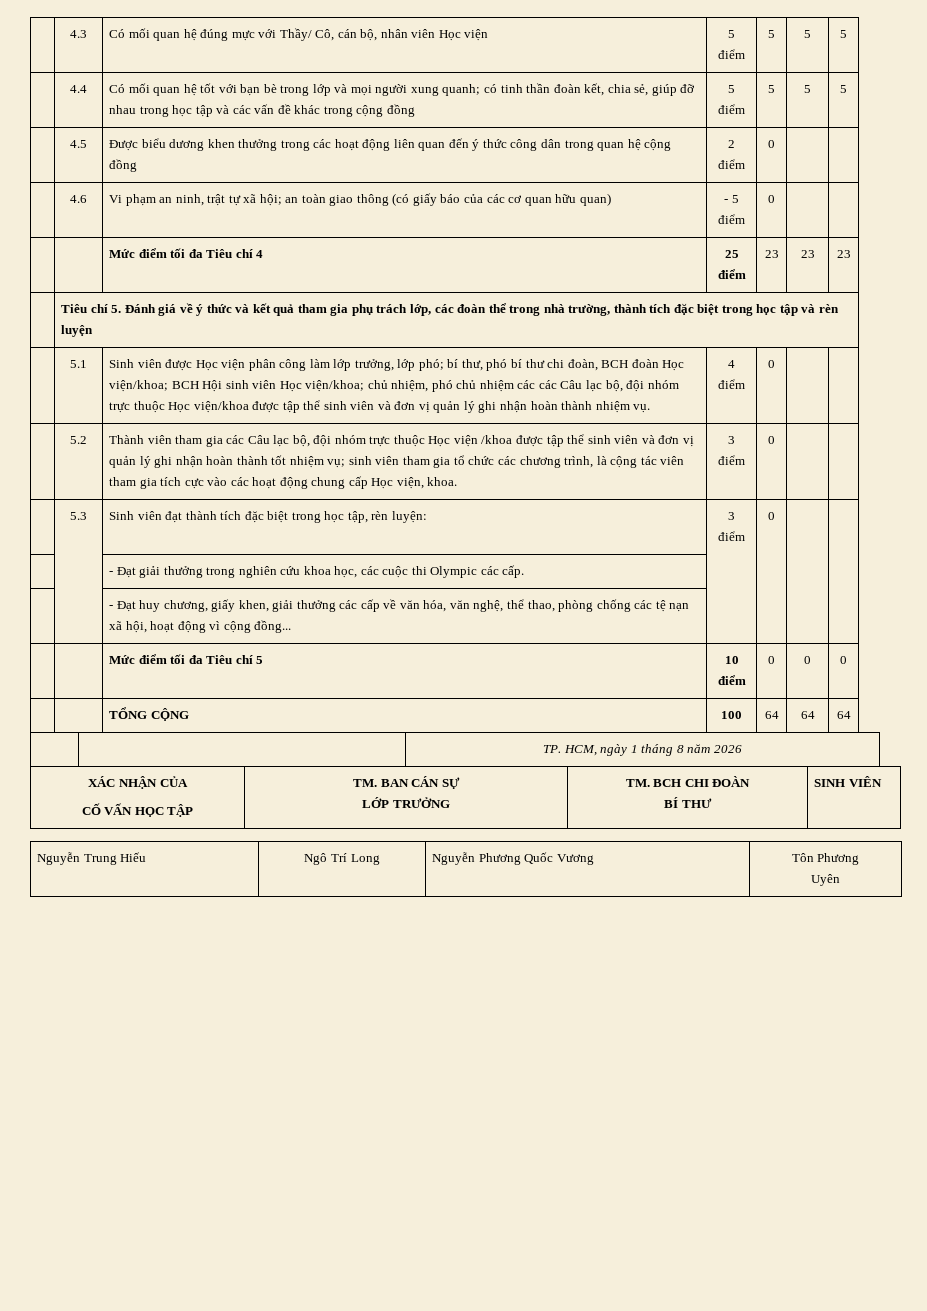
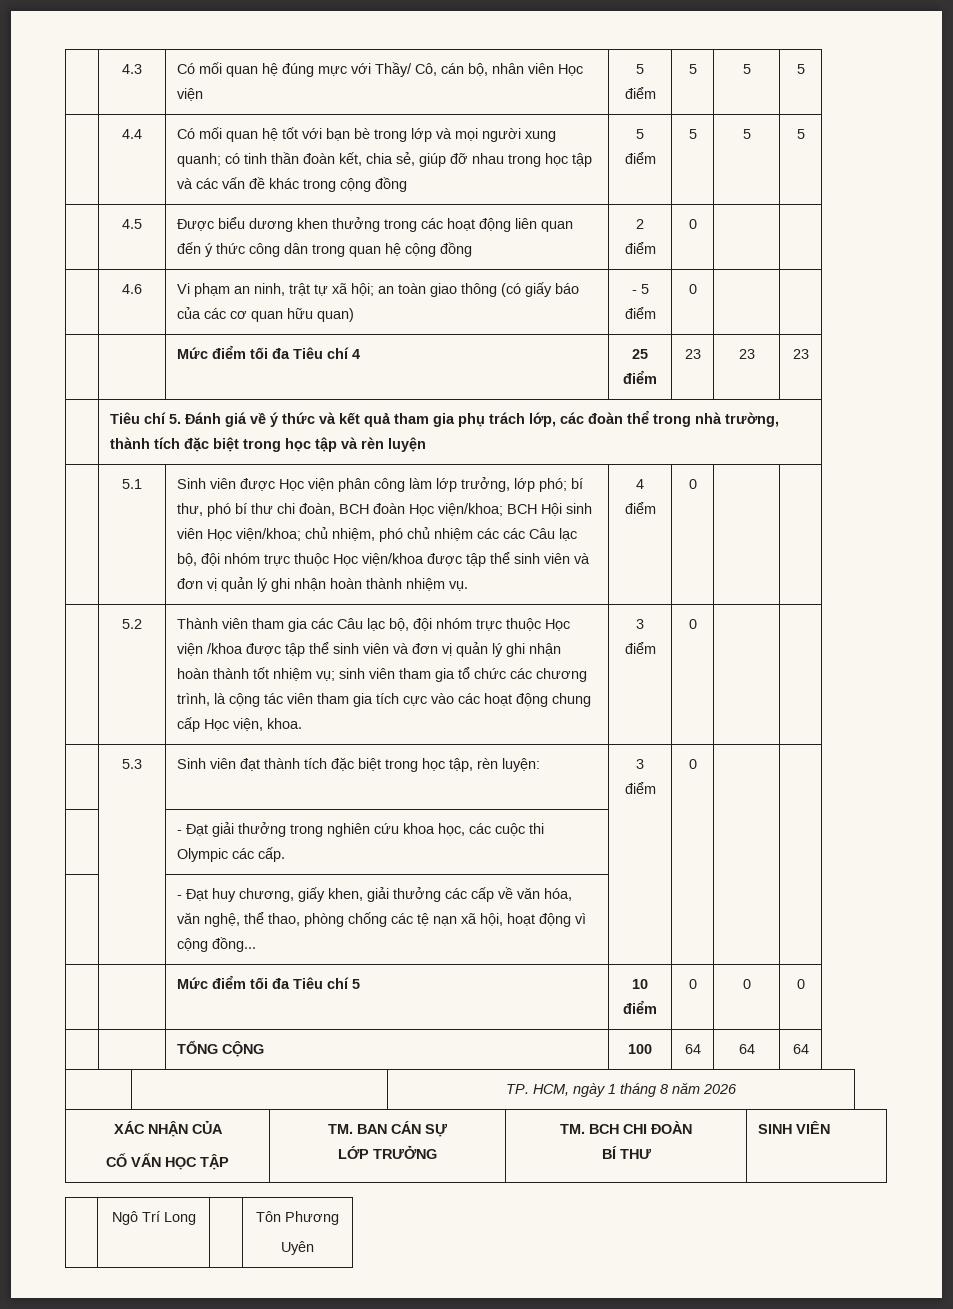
- Nguyễn Trung Hiếu | Ngô Trí Long | Nguyễn Phương Quốc Vương | Tôn Phương
+ | Ngô Trí Long | | Tôn Phương

